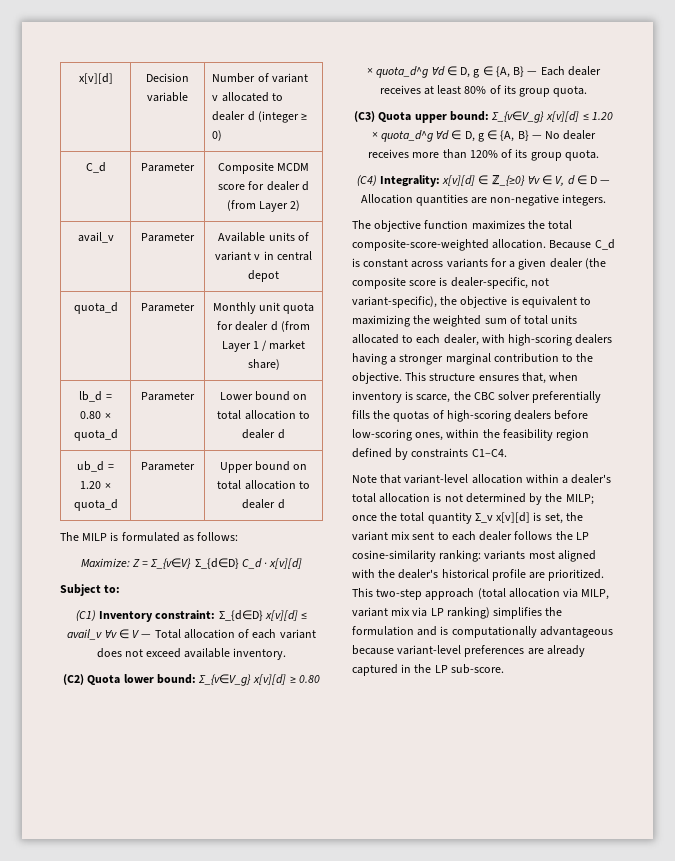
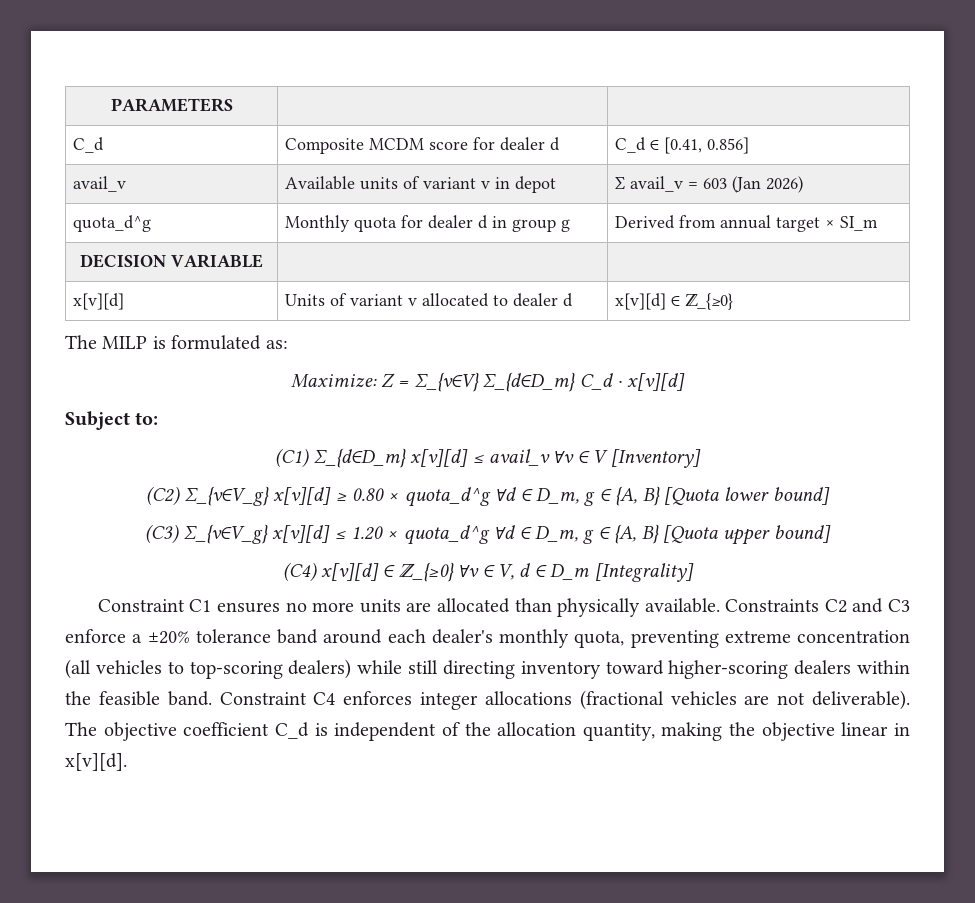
- x[v][d] | Decision variable | Number of variant v allocated to dealer d (integer ≥ 0)
- C_d | Parameter | Composite MCDM score for dealer d (from Layer 2)
- avail_v | Parameter | Available units of variant v in central depot
- quota_d | Parameter | Monthly unit quota for dealer d (from Layer 1 / market share)
- lb_d = 0.80 × quota_d | Parameter | Lower bound on total allocation to dealer d
- ub_d = 1.20 × quota_d | Parameter | Upper bound on total allocation to dealer d
+ PARAMETERS | |
+ C_d | Composite MCDM score for dealer d | C_d ∈ [0.41, 0.856]
+ avail_v | Available units of variant v in depot | Σ avail_v = 603 (Jan 2026)
+ quota_d^g | Monthly quota for dealer d in group g | Derived from annual target × SI_m
+ DECISION VARIABLE | |
+ x[v][d] | Units of variant v allocated to dealer d | x[v][d] ∈ ℤ_{≥0}
- The MILP is formulated as follows:
+ The MILP is formulated as:
- Maximize: Z = Σ_{v∈V} Σ_{d∈D} C_d · x[v][d]
+ Maximize: Z = Σ_{v∈V} Σ_{d∈D_m} C_d · x[v][d]
- (C1) Inventory constraint: Σ_{d∈D} x[v][d] ≤ avail_v ∀v ∈ V — Total allocation of each variant does not exceed available inventory.
- (C2) Quota lower bound: Σ_{v∈V_g} x[v][d] ≥ 0.80 × quota_d^g ∀d ∈ D, g ∈ {A, B} — Each dealer receives at least 80% of its group quota.
- (C3) Quota upper bound: Σ_{v∈V_g} x[v][d] ≤ 1.20 × quota_d^g ∀d ∈ D, g ∈ {A, B} — No dealer receives more than 120% of its group quota.
+ (C1) Σ_{d∈D_m} x[v][d] ≤ avail_v ∀v ∈ V [Inventory]
+ (C2) Σ_{v∈V_g} x[v][d] ≥ 0.80 × quota_d^g ∀d ∈ D_m, g ∈ {A, B} [Quota lower bound]
+ (C3) Σ_{v∈V_g} x[v][d] ≤ 1.20 × quota_d^g ∀d ∈ D_m, g ∈ {A, B} [Quota upper bound]
- (C4) Integrality: x[v][d] ∈ ℤ_{≥0} ∀v ∈ V, d ∈ D — Allocation quantities are non-negative integers.
- The objective function maximizes the total composite-score-weighted allocation. Because C_d is constant across variants for a given dealer (the composite score is dealer-specific, not variant-specific), the objective is equivalent to maximizing the weighted sum of total units allocated to each dealer, with high-scoring dealers having a stronger marginal contribution to the objective. This structure ensures that, when inventory is scarce, the CBC solver preferentially fills the quotas of high-scoring dealers before low-scoring ones, within the feasibility region defined by constraints C1–C4.
- Note that variant-level allocation within a dealer's total allocation is not determined by the MILP; once the total quantity Σ_v x[v][d] is set, the variant mix sent to each dealer follows the LP cosine-similarity ranking: variants most aligned with the dealer's historical profile are prioritized. This two-step approach (total allocation via MILP, variant mix via LP ranking) simplifies the formulation and is computationally advantageous because variant-level preferences are already captured in the LP sub-score.
+ (C4) x[v][d] ∈ ℤ_{≥0} ∀v ∈ V, d ∈ D_m [Integrality]
+ Constraint C1 ensures no more units are allocated than physically available. Constraints C2 and C3 enforce a ±20% tolerance band around each dealer's monthly quota, preventing extreme concentration (all vehicles to top-scoring dealers) while still directing inventory toward higher-scoring dealers within the feasible band. Constraint C4 enforces integer allocations (fractional vehicles are not deliverable). The objective coefficient C_d is independent of the allocation quantity, making the objective linear in x[v][d].

